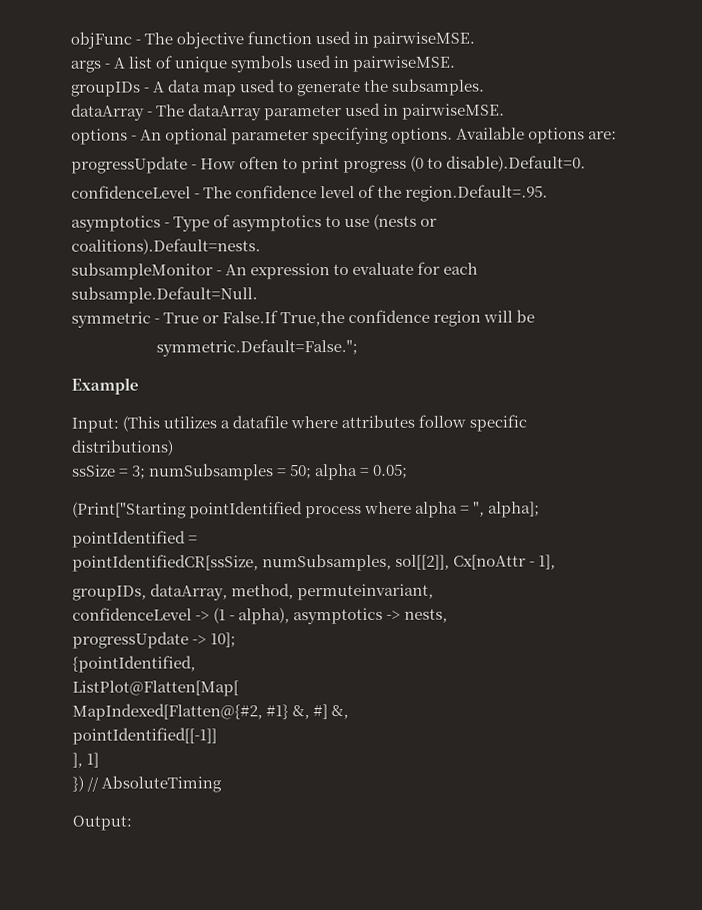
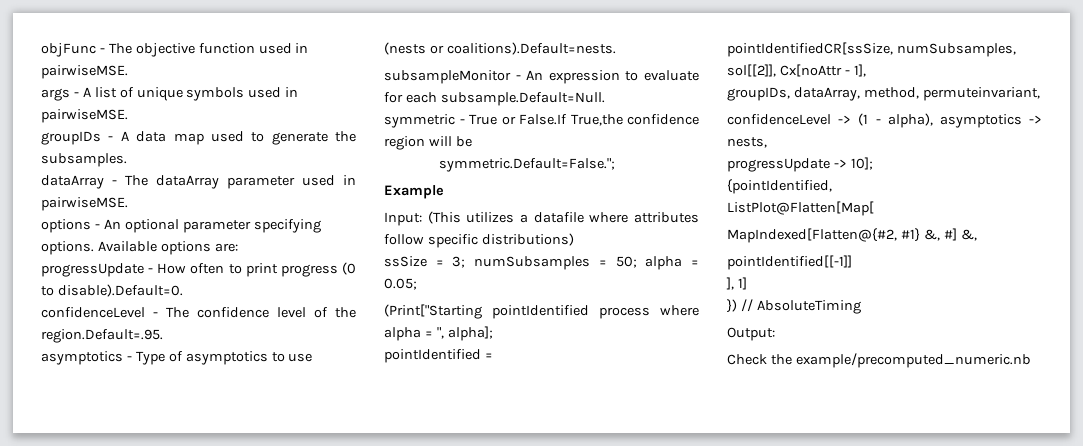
+ Check the example/precomputed_numeric.nb

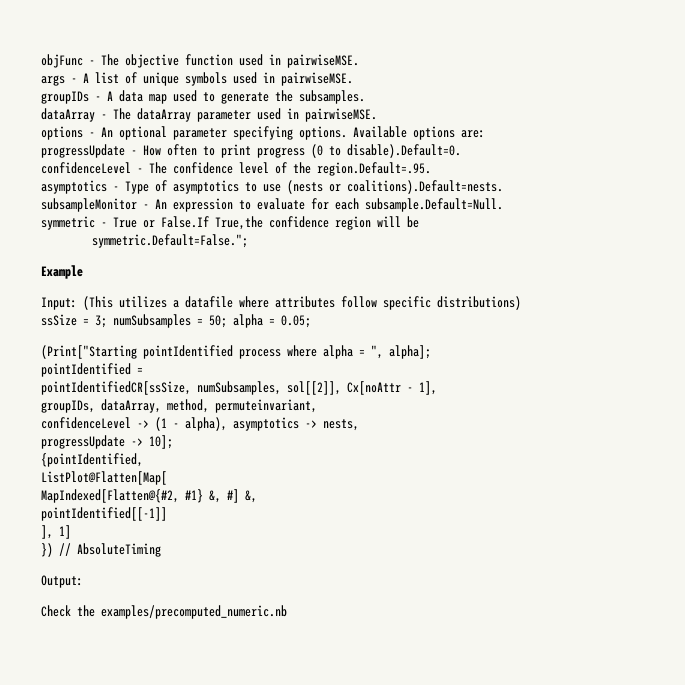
- Check the example/precomputed_numeric.nb
+ Check the examples/precomputed_numeric.nb

